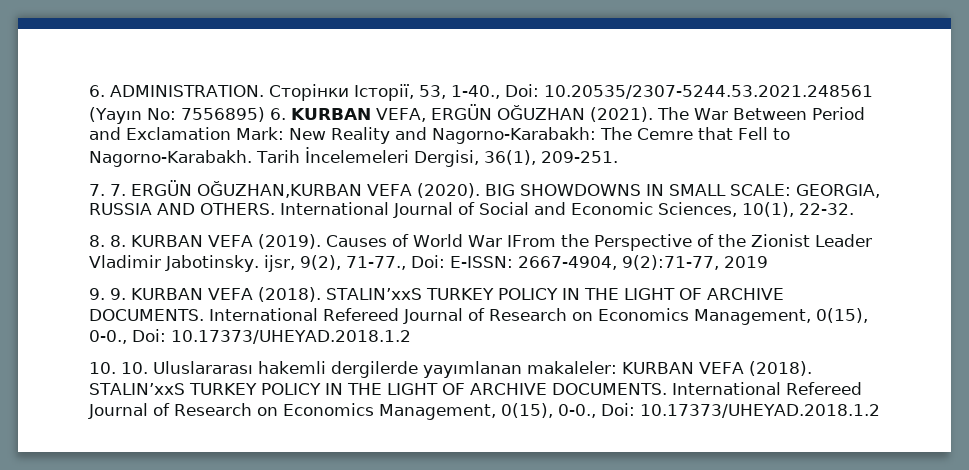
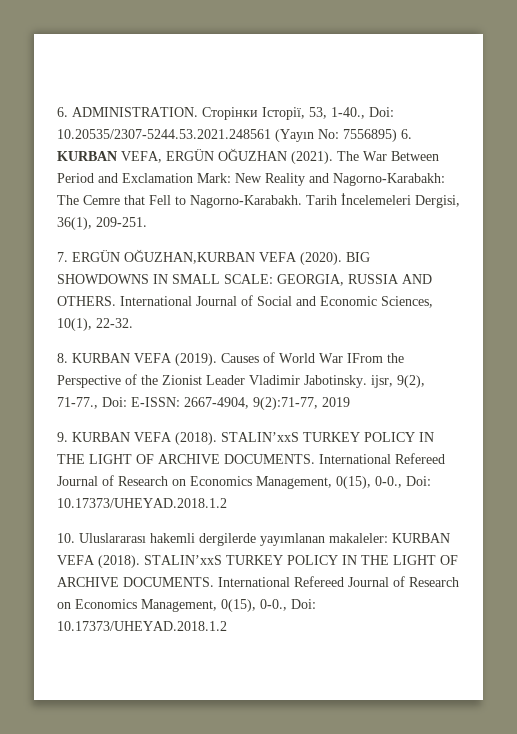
- 7. 7. ERGÜN OĞUZHAN,KURBAN VEFA (2020).
+ 7. ERGÜN OĞUZHAN,KURBAN VEFA (2020).
- 8. 8. KURBAN VEFA (2019).
+ 8. KURBAN VEFA (2019).
- 9. 9. KURBAN VEFA (2018).
+ 9. KURBAN VEFA (2018).
- 10. 10. Uluslararası hakemli dergilerde yayımlanan makaleler: KURBAN VEFA (2018).
+ 10. Uluslararası hakemli dergilerde yayımlanan makaleler: KURBAN VEFA (2018).

